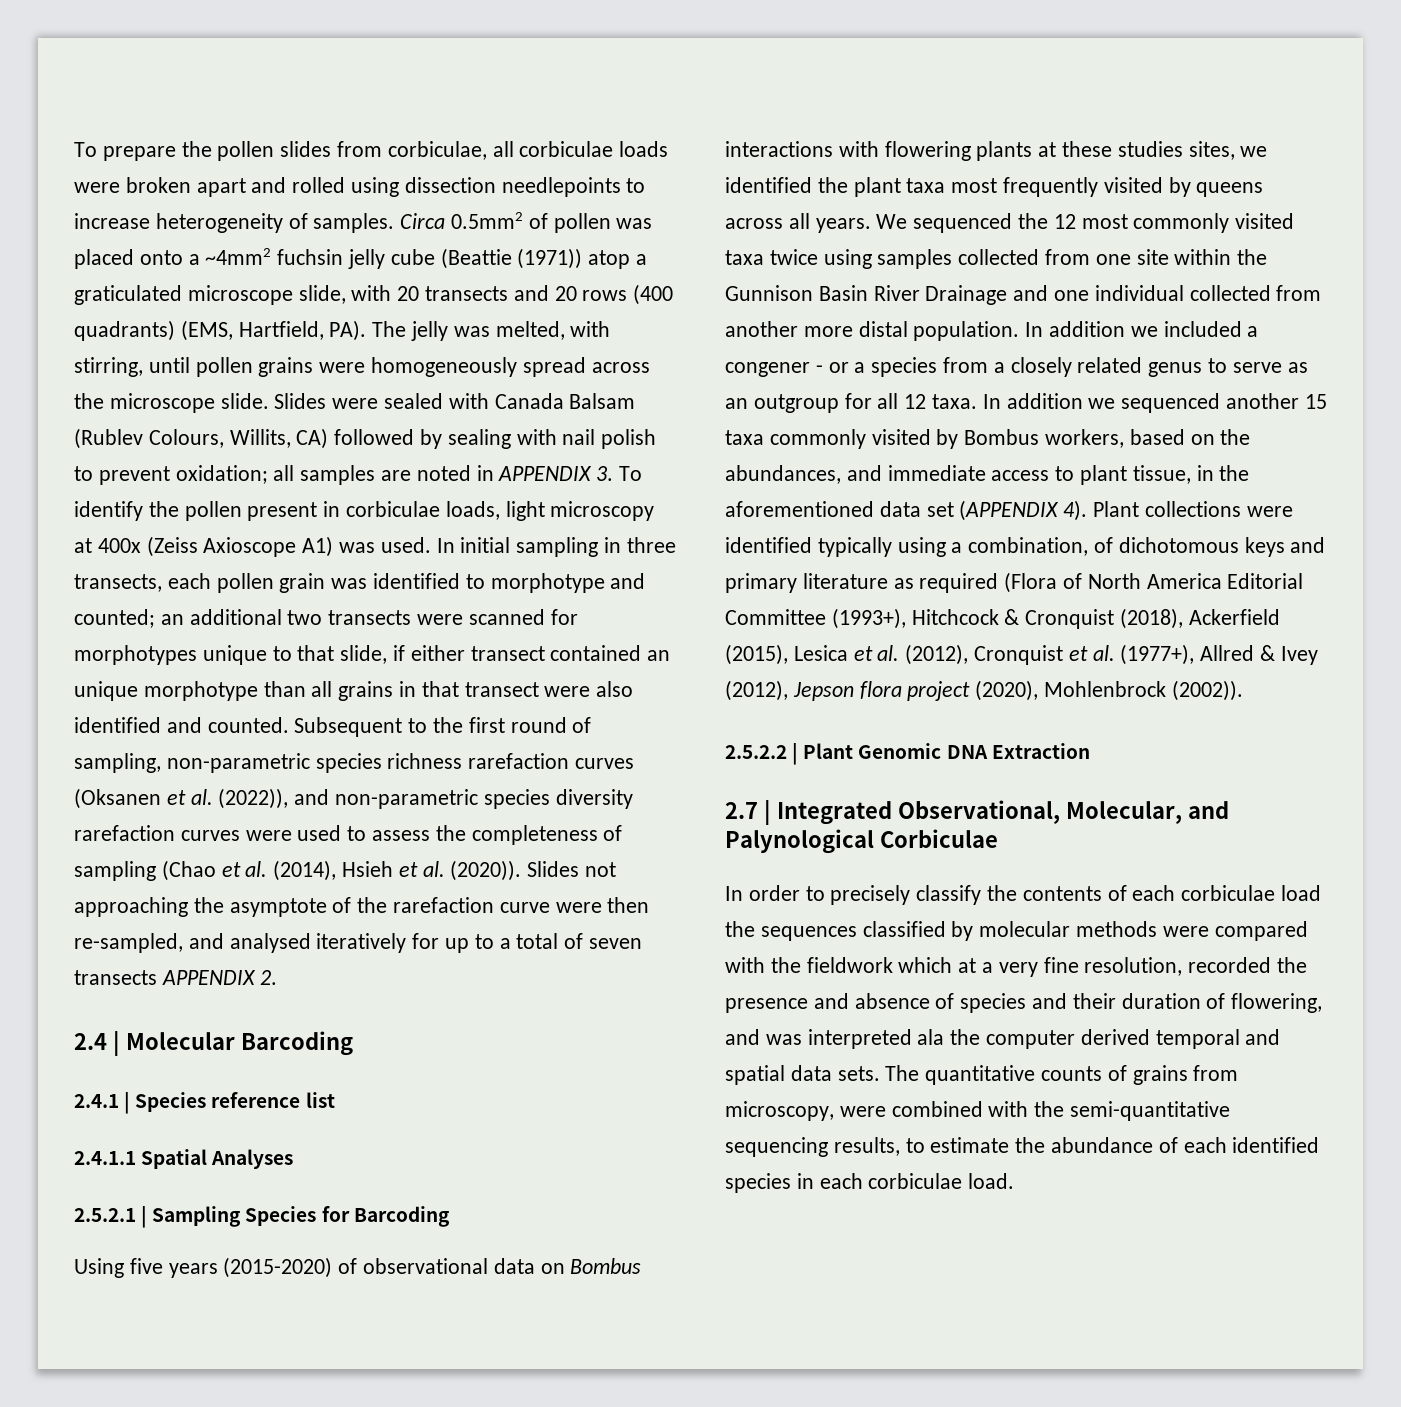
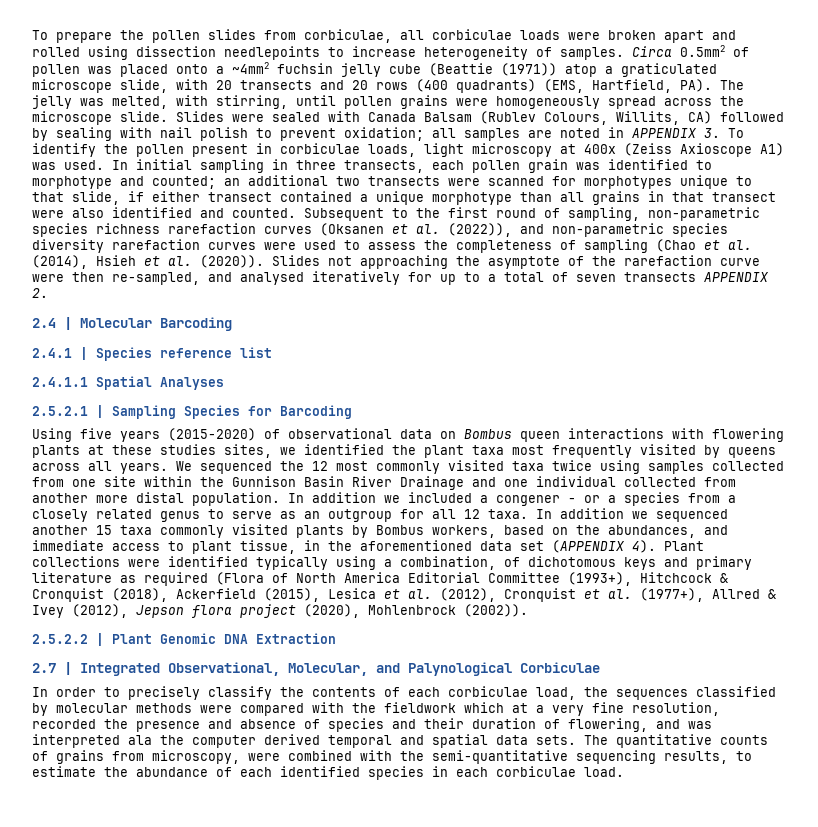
- In initial sampling in three transects, each pollen grain was identified to morphotype and counted; an additional two transects were scanned for morphotypes unique to that slide, if either transect contained an unique morphotype than all grains in that transect were also identified and counted.
+ In initial sampling in three transects, each pollen grain was identified to morphotype and counted; an additional two transects were scanned for morphotypes unique to that slide, if either transect contained a unique morphotype than all grains in that transect were also identified and counted.
- Using five years (2015-2020) of observational data on Bombus interactions with flowering plants at these studies sites, we identified the plant taxa most frequently visited by queens across all years.
+ Using five years (2015-2020) of observational data on Bombus queen interactions with flowering plants at these studies sites, we identified the plant taxa most frequently visited by queens across all years.
- In addition we sequenced another 15 taxa commonly visited by Bombus workers, based on the abundances, and immediate access to plant tissue, in the aforementioned data set (APPENDIX 4).
+ In addition we sequenced another 15 taxa commonly visited plants by Bombus workers, based on the abundances, and immediate access to plant tissue, in the aforementioned data set (APPENDIX 4).
- In order to precisely classify the contents of each corbiculae load the sequences classified by molecular methods were compared with the fieldwork which at a very fine resolution, recorded the presence and absence of species and their duration of flowering, and was interpreted ala the computer derived temporal and spatial data sets.
+ In order to precisely classify the contents of each corbiculae load, the sequences classified by molecular methods were compared with the fieldwork which at a very fine resolution, recorded the presence and absence of species and their duration of flowering, and was interpreted ala the computer derived temporal and spatial data sets.

